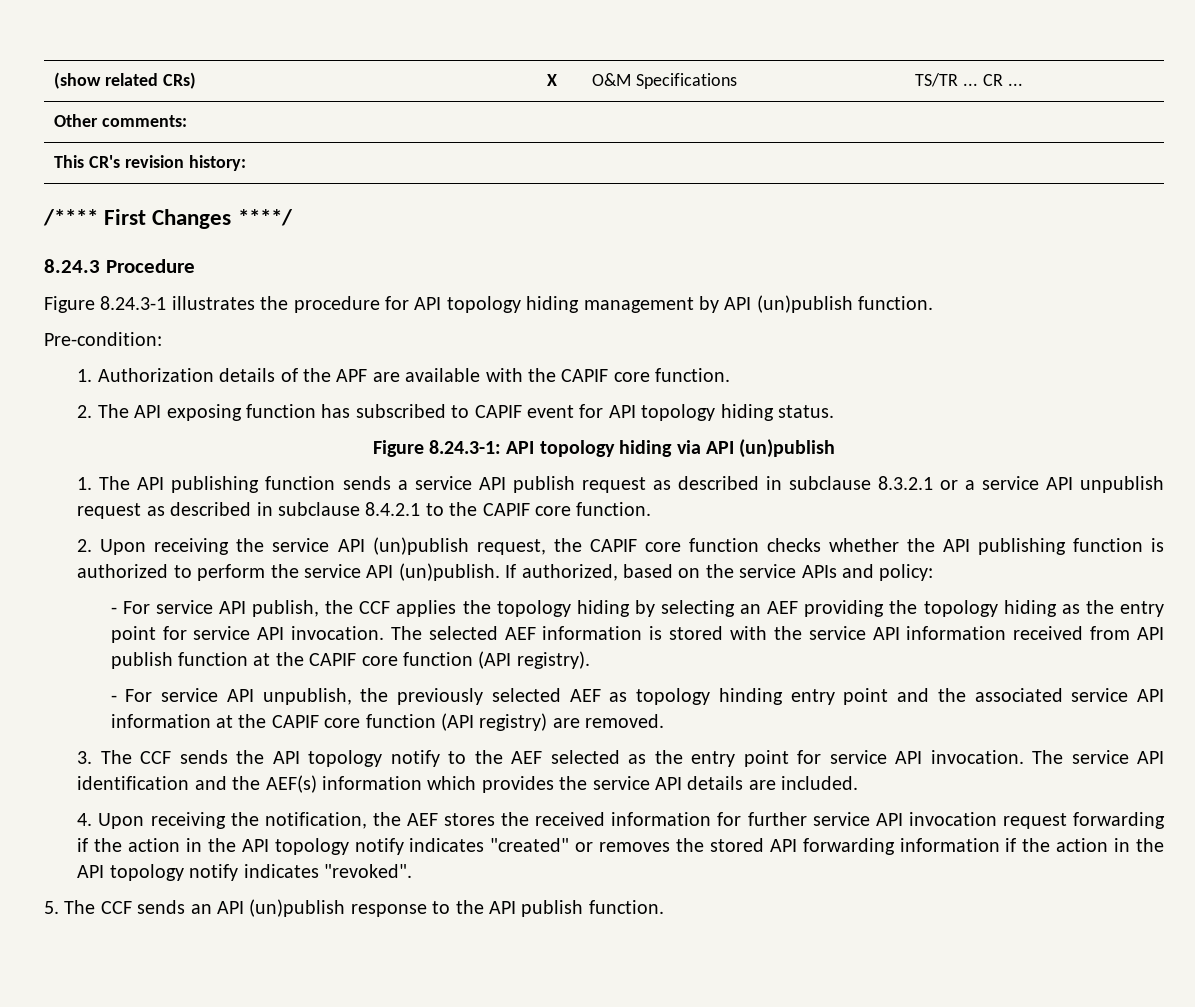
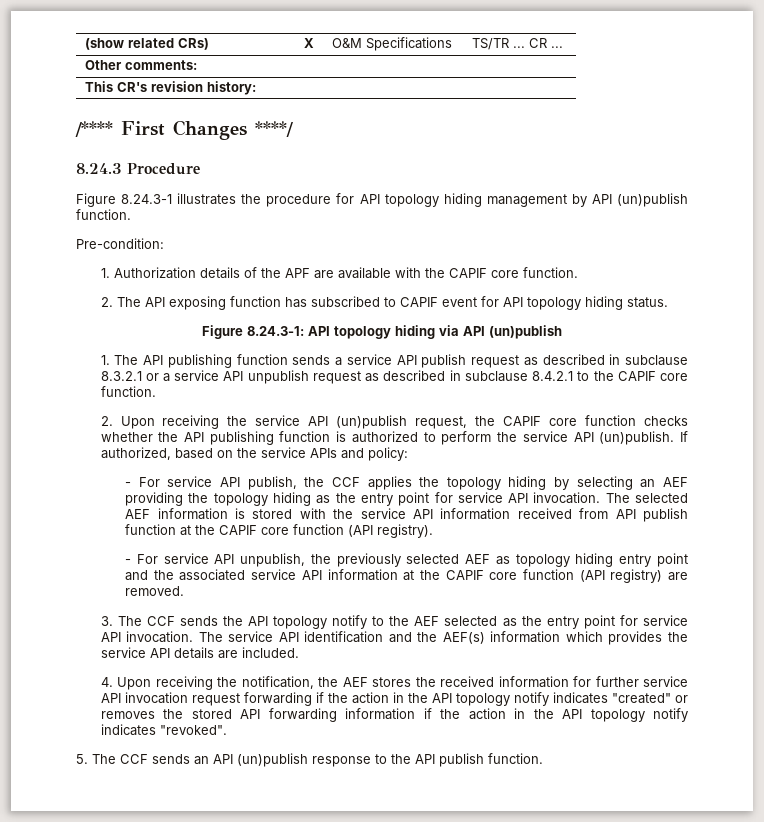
- - For service API unpublish, the previously selected AEF as topology hinding entry point and the associated service API information at the CAPIF core function (API registry) are removed.
+ - For service API unpublish, the previously selected AEF as topology hiding entry point and the associated service API information at the CAPIF core function (API registry) are removed.

